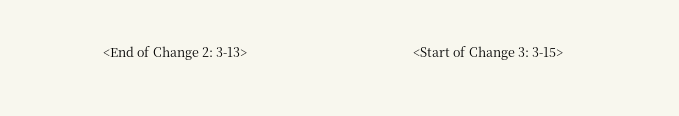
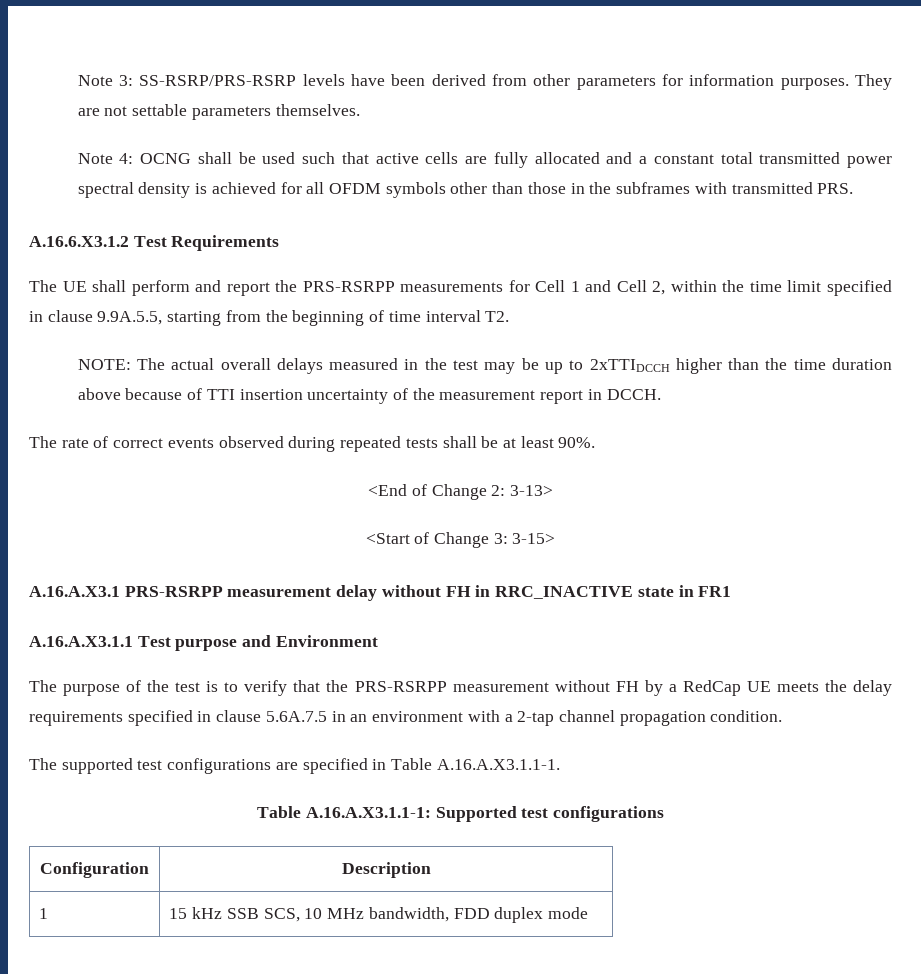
+ Note 3: SS-RSRP/PRS-RSRP levels have been derived from other parameters for information purposes. They are not settable parameters themselves.
+ Note 4: OCNG shall be used such that active cells are fully allocated and a constant total transmitted power spectral density is achieved for all OFDM symbols other than those in the subframes with transmitted PRS.
+ A.16.6.X3.1.2 Test Requirements
+ The UE shall perform and report the PRS-RSRPP measurements for Cell 1 and Cell 2, within the time limit specified in clause 9.9A.5.5, starting from the beginning of time interval T2.
+ NOTE: The actual overall delays measured in the test may be up to 2xTTIDCCH higher than the time duration above because of TTI insertion uncertainty of the measurement report in DCCH.
+ The rate of correct events observed during repeated tests shall be at least 90%.
+ A.16.A.X3.1 PRS-RSRPP measurement delay without FH in RRC_INACTIVE state in FR1
+ A.16.A.X3.1.1 Test purpose and Environment
+ The purpose of the test is to verify that the PRS-RSRPP measurement without FH by a RedCap UE meets the delay requirements specified in clause 5.6A.7.5 in an environment with a 2-tap channel propagation condition.
+ The supported test configurations are specified in Table A.16.A.X3.1.1-1.
+ Table A.16.A.X3.1.1-1: Supported test configurations
+ Configuration | Description
+ 1 | 15 kHz SSB SCS, 10 MHz bandwidth, FDD duplex mode

